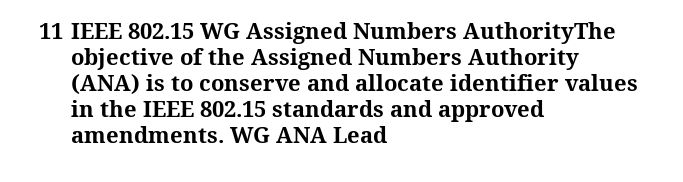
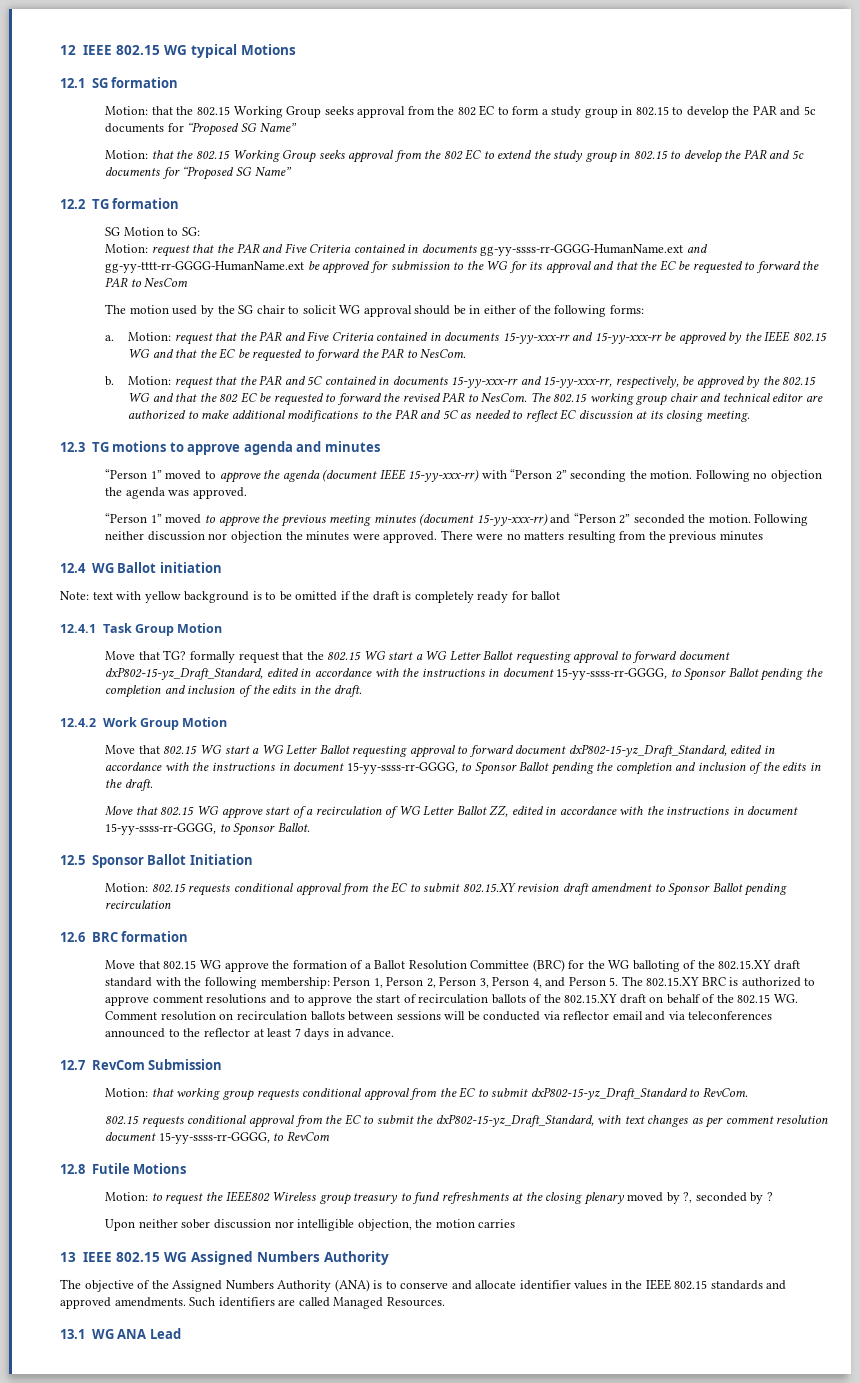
- 11 IEEE 802.15 WG Assigned Numbers AuthorityThe objective of the Assigned Numbers Authority (ANA) is to conserve and allocate identifier values in the IEEE 802.15 standards and approved amendments.
+ 12 IEEE 802.15 WG typical Motions
+ 12.1 SG formation
+ Motion: that the 802.15 Working Group seeks approval from the 802 EC to form a study group in 802.15 to develop the PAR and 5c documents for “Proposed SG Name”
+ Motion: that the 802.15 Working Group seeks approval from the 802 EC to extend the study group in 802.15 to develop the PAR and 5c documents for “Proposed SG Name”
+ 12.2 TG formation
+ SG Motion to SG:
+ Motion: request that the PAR and Five Criteria contained in documents gg-yy-ssss-rr-GGGG-HumanName.ext and gg-yy-tttt-rr-GGGG-HumanName.ext be approved for submission to the WG for its approval and that the EC be requested to forward the PAR to NesCom
+ The motion used by the SG chair to solicit WG approval should be in either of the following forms:
+ a. Motion: request that the PAR and Five Criteria contained in documents 15-yy-xxx-rr and 15-yy-xxx-rr be approved by the IEEE 802.15 WG and that the EC be requested to forward the PAR to NesCom.
+ b. Motion: request that the PAR and 5C contained in documents 15-yy-xxx-rr and 15-yy-xxx-rr, respectively, be approved by the 802.15 WG and that the 802 EC be requested to forward the revised PAR to NesCom. The 802.15 working group chair and technical editor are authorized to make additional modifications to the PAR and 5C as needed to reflect EC discussion at its closing meeting.
+ 12.3 TG motions to approve agenda and minutes
+ “Person 1” moved to approve the agenda (document IEEE 15-yy-xxx-rr) with “Person 2” seconding the motion. Following no objection the agenda was approved.
+ “Person 1” moved to approve the previous meeting minutes (document 15-yy-xxx-rr) and “Person 2” seconded the motion. Following neither discussion nor objection the minutes were approved. There were no matters resulting from the previous minutes
+ 12.4 WG Ballot initiation
+ Note: text with yellow background is to be omitted if the draft is completely ready for ballot
+ 12.4.1 Task Group Motion
+ Move that TG? formally request that the 802.15 WG start a WG Letter Ballot requesting approval to forward document dxP802-15-yz_Draft_Standard, edited in accordance with the instructions in document 15-yy-ssss-rr-GGGG, to Sponsor Ballot pending the completion and inclusion of the edits in the draft.
+ 12.4.2 Work Group Motion
+ Move that 802.15 WG start a WG Letter Ballot requesting approval to forward document dxP802-15-yz_Draft_Standard, edited in accordance with the instructions in document 15-yy-ssss-rr-GGGG, to Sponsor Ballot pending the completion and inclusion of the edits in the draft.
+ Move that 802.15 WG approve start of a recirculation of WG Letter Ballot ZZ, edited in accordance with the instructions in document 15-yy-ssss-rr-GGGG, to Sponsor Ballot.
+ 12.5 Sponsor Ballot Initiation
+ Motion: 802.15 requests conditional approval from the EC to submit 802.15.XY revision draft amendment to Sponsor Ballot pending recirculation
+ 12.6 BRC formation
+ Move that 802.15 WG approve the formation of a Ballot Resolution Committee (BRC) for the WG balloting of the 802.15.XY draft standard with the following membership: Person 1, Person 2, Person 3, Person 4, and Person 5. The 802.15.XY BRC is authorized to approve comment resolutions and to approve the start of recirculation ballots of the 802.15.XY draft on behalf of the 802.15 WG. Comment resolution on recirculation ballots between sessions will be conducted via reflector email and via teleconferences announced to the reflector at least 7 days in advance.
+ 12.7 RevCom Submission
+ Motion: that working group requests conditional approval from the EC to submit dxP802-15-yz_Draft_Standard to RevCom.
+ 802.15 requests conditional approval from the EC to submit the dxP802-15-yz_Draft_Standard, with text changes as per comment resolution document 15-yy-ssss-rr-GGGG, to RevCom
+ 12.8 Futile Motions
+ Motion: to request the IEEE802 Wireless group treasury to fund refreshments at the closing plenary moved by ?, seconded by ?
+ Upon neither sober discussion nor intelligible objection, the motion carries
+ 13 IEEE 802.15 WG Assigned Numbers Authority
+ The objective of the Assigned Numbers Authority (ANA) is to conserve and allocate identifier values in the IEEE 802.15 standards and approved amendments.
- WG ANA Lead
+ Such identifiers are called Managed Resources.
+ 13.1 WG ANA Lead

